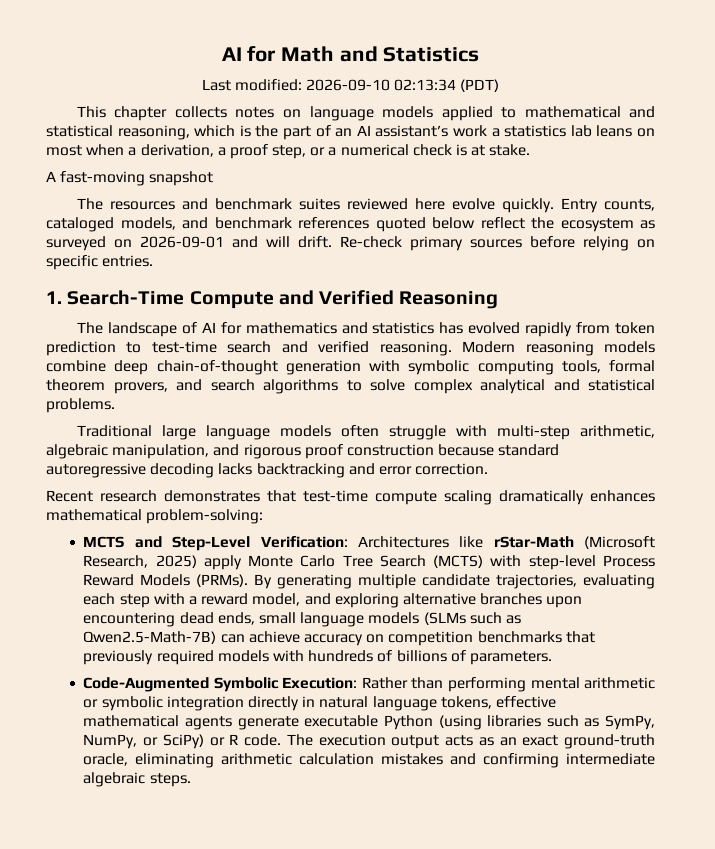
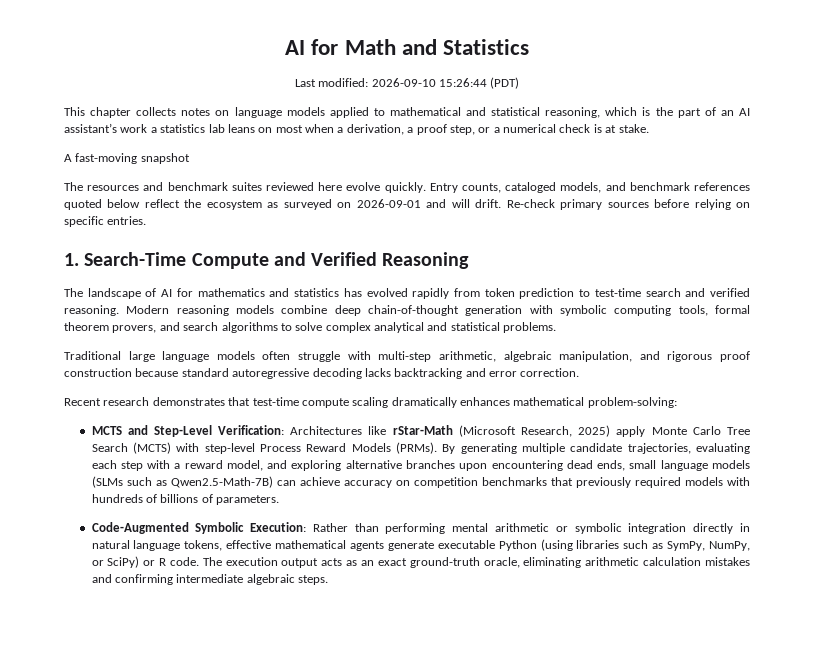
- Last modified: 2026-09-10 02:13:34 (PDT)
+ Last modified: 2026-09-10 15:26:44 (PDT)

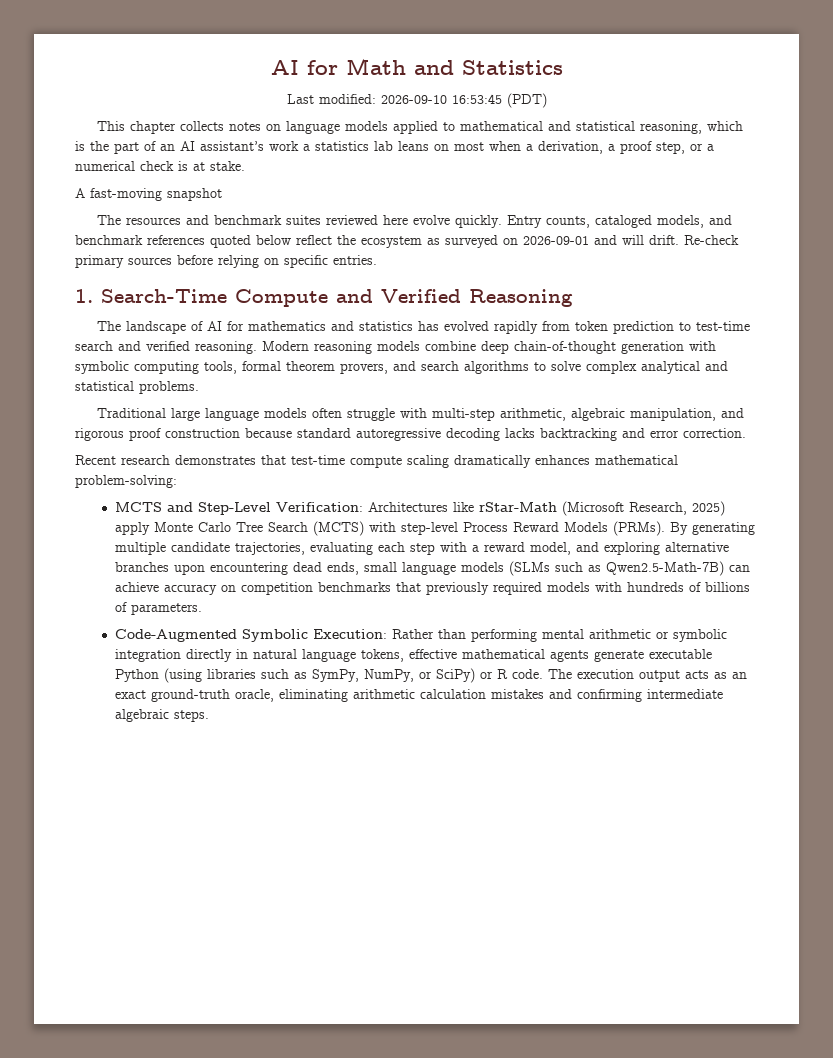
- Last modified: 2026-09-10 15:26:44 (PDT)
+ Last modified: 2026-09-10 16:53:45 (PDT)

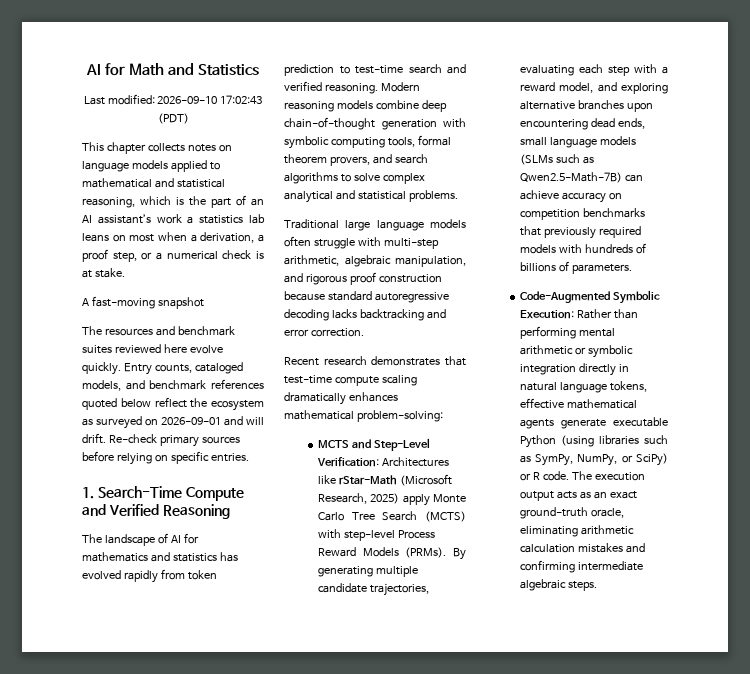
- Last modified: 2026-09-10 16:53:45 (PDT)
+ Last modified: 2026-09-10 17:02:43 (PDT)

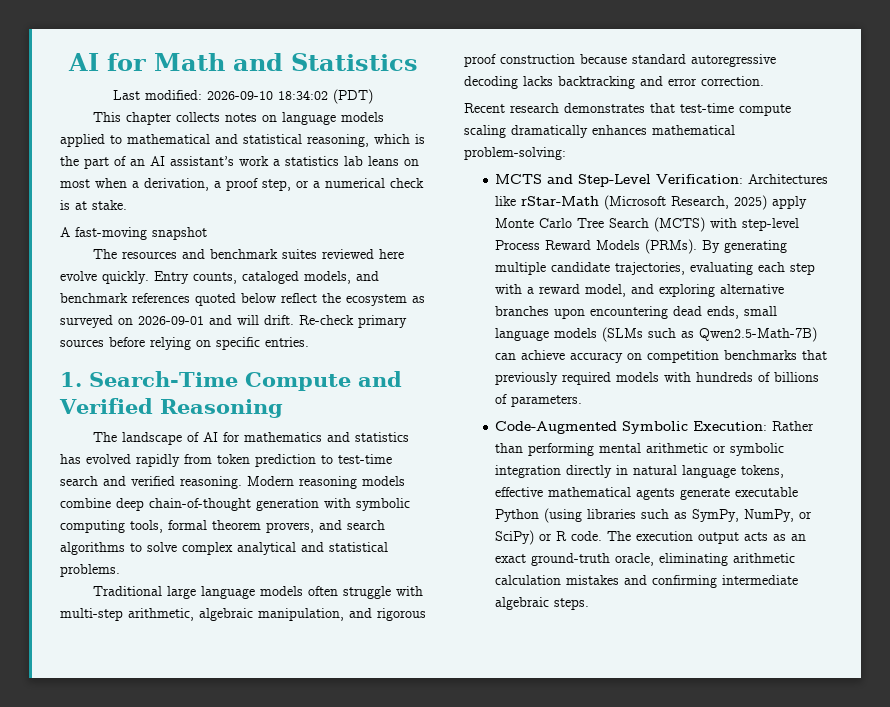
- Last modified: 2026-09-10 17:02:43 (PDT)
+ Last modified: 2026-09-10 18:34:02 (PDT)

